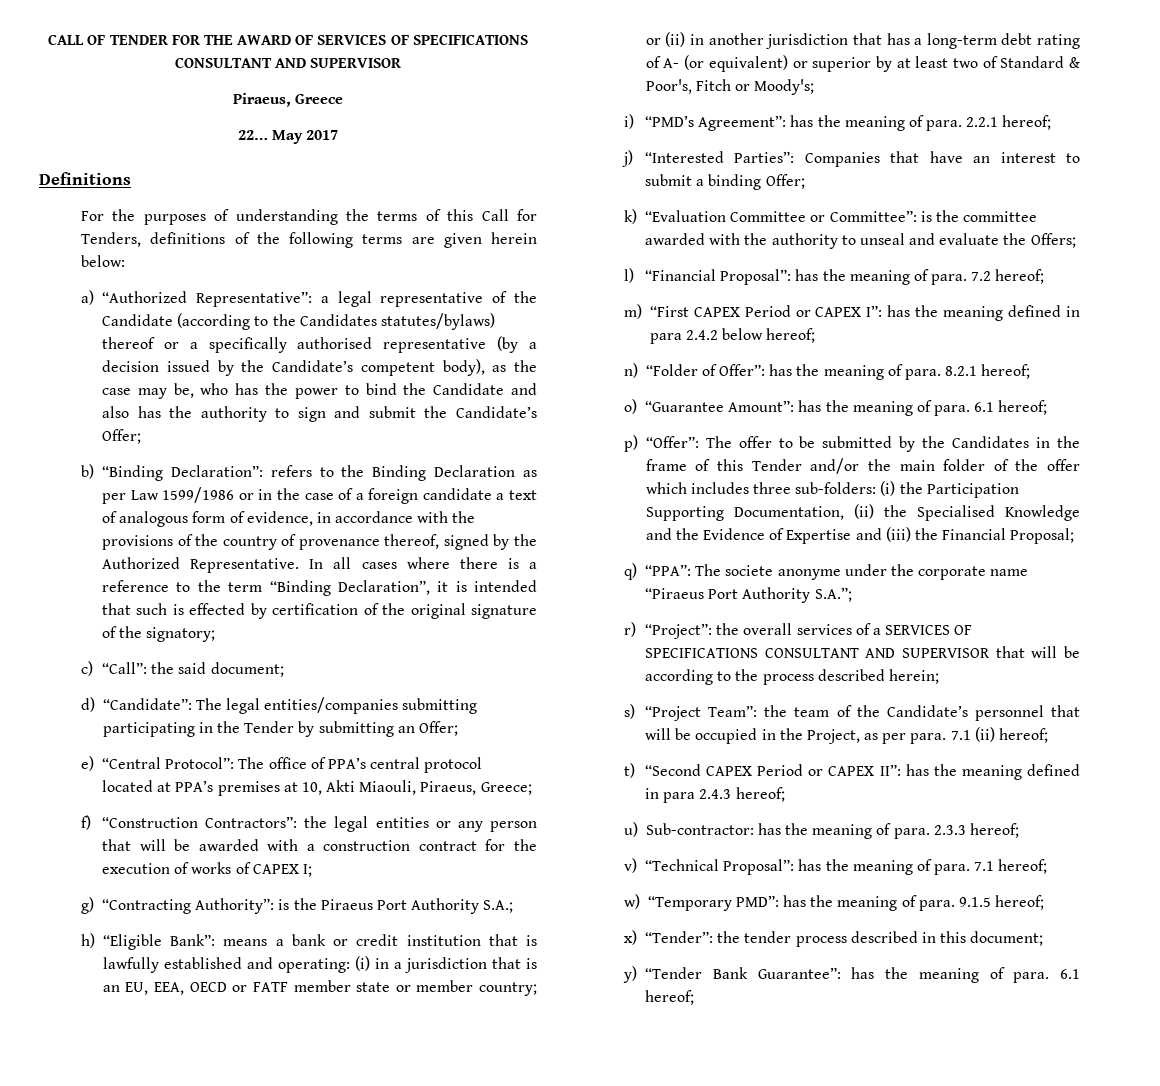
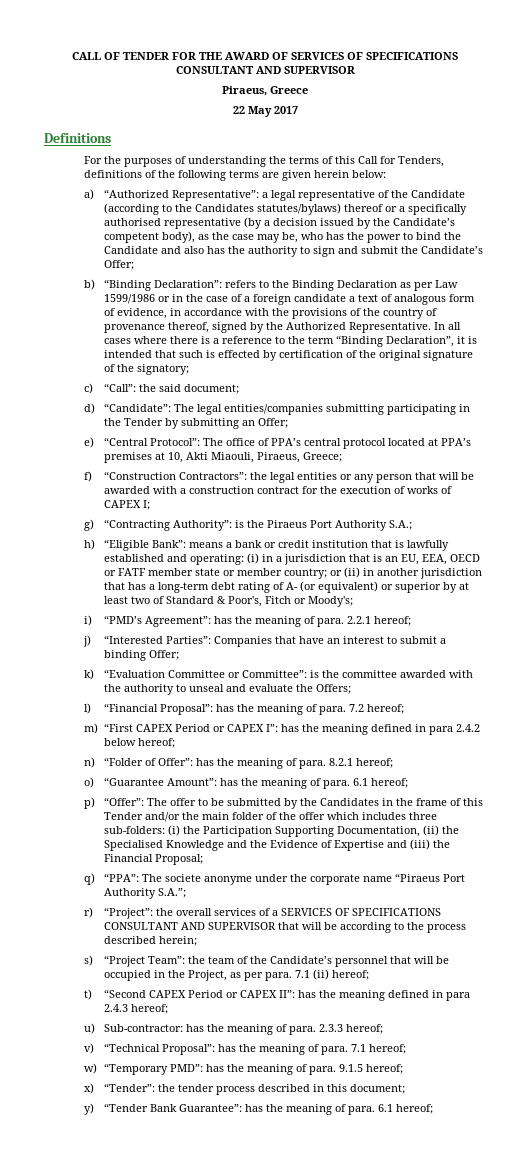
- 22… May 2017
+ 22 May 2017

